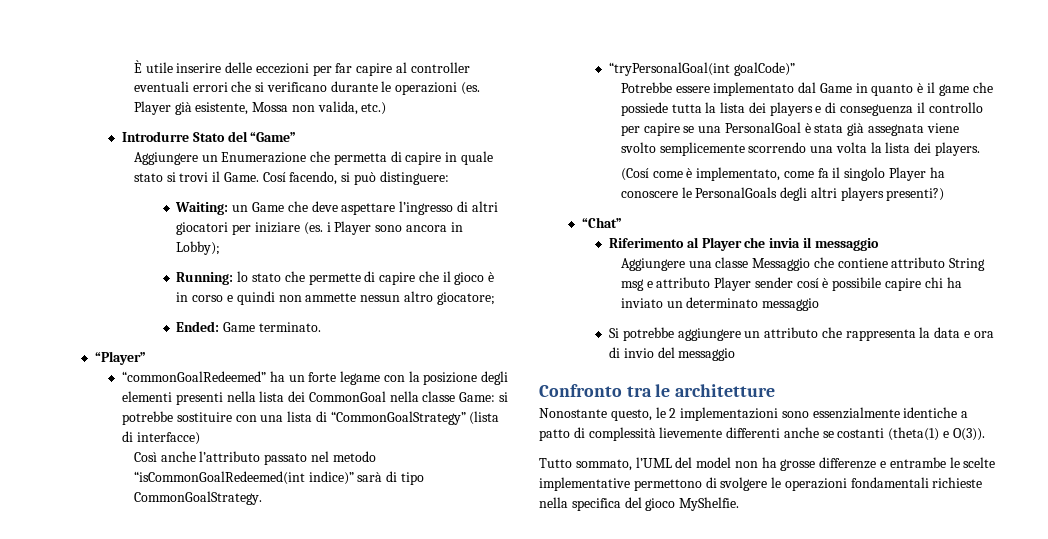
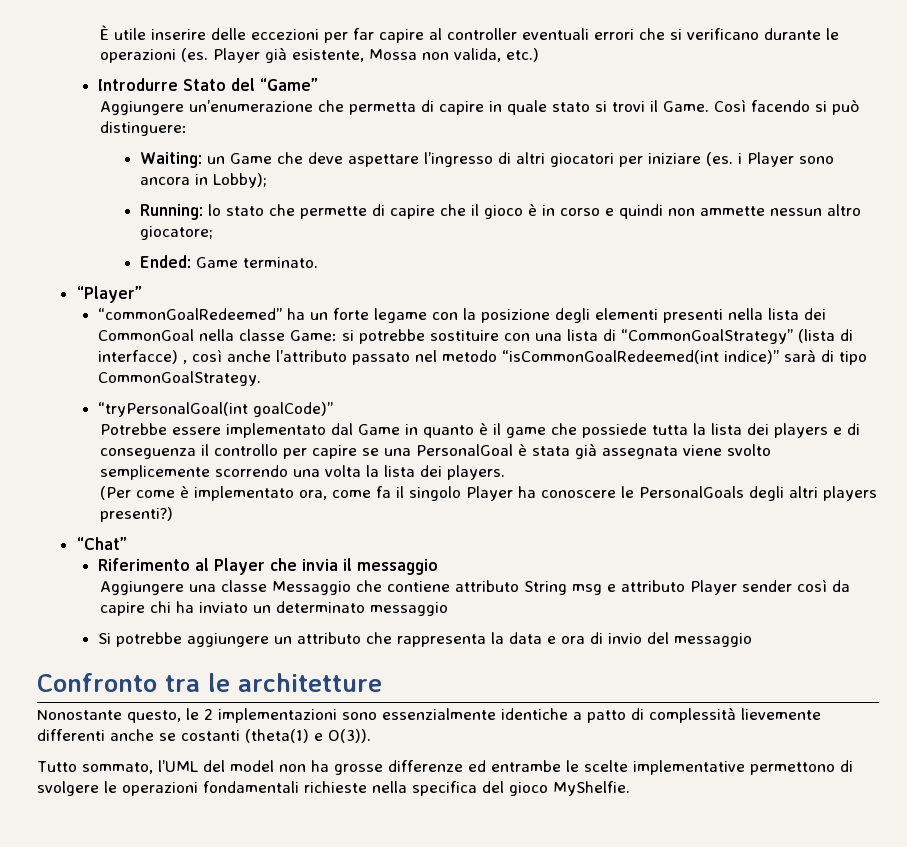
- Aggiungere un Enumerazione che permetta di capire in quale stato si trovi il Game.
+ Aggiungere un’enumerazione che permetta di capire in quale stato si trovi il Game.
- Cosí facendo, si può distinguere:
+ Così facendo si può distinguere:
- “commonGoalRedeemed” ha un forte legame con la posizione degli elementi presenti nella lista dei CommonGoal nella classe Game: si potrebbe sostituire con una lista di “CommonGoalStrategy” (lista di interfacce)
- Così anche l’attributo passato nel metodo “isCommonGoalRedeemed(int indice)” sarà di tipo CommonGoalStrategy.
+ “commonGoalRedeemed” ha un forte legame con la posizione degli elementi presenti nella lista dei CommonGoal nella classe Game: si potrebbe sostituire con una lista di “CommonGoalStrategy” (lista di interfacce) , così anche l’attributo passato nel metodo “isCommonGoalRedeemed(int indice)” sarà di tipo CommonGoalStrategy.
- (Cosí come è implementato, come fa il singolo Player ha conoscere le PersonalGoals degli altri players presenti?)
+ (Per come è implementato ora, come fa il singolo Player ha conoscere le PersonalGoals degli altri players presenti?)
- Aggiungere una classe Messaggio che contiene attributo String msg e attributo Player sender cosí è possibile capire chi ha inviato un determinato messaggio
+ Aggiungere una classe Messaggio che contiene attributo String msg e attributo Player sender così da capire chi ha inviato un determinato messaggio
- Tutto sommato, l’UML del model non ha grosse differenze e entrambe le scelte implementative permettono di svolgere le operazioni fondamentali richieste nella specifica del gioco MyShelfie.
+ Tutto sommato, l’UML del model non ha grosse differenze ed entrambe le scelte implementative permettono di svolgere le operazioni fondamentali richieste nella specifica del gioco MyShelfie.

